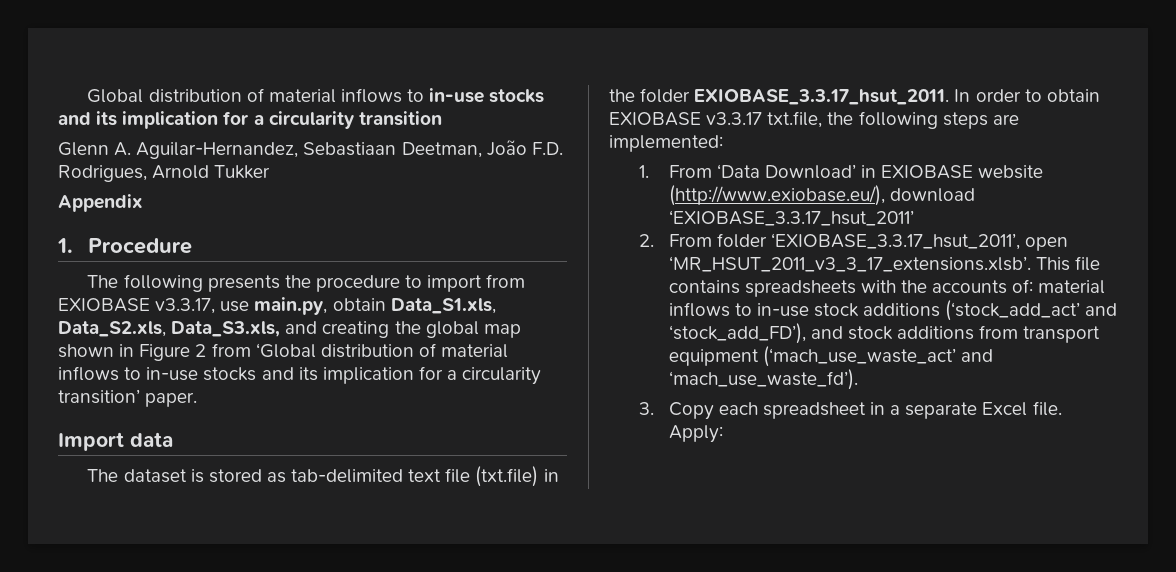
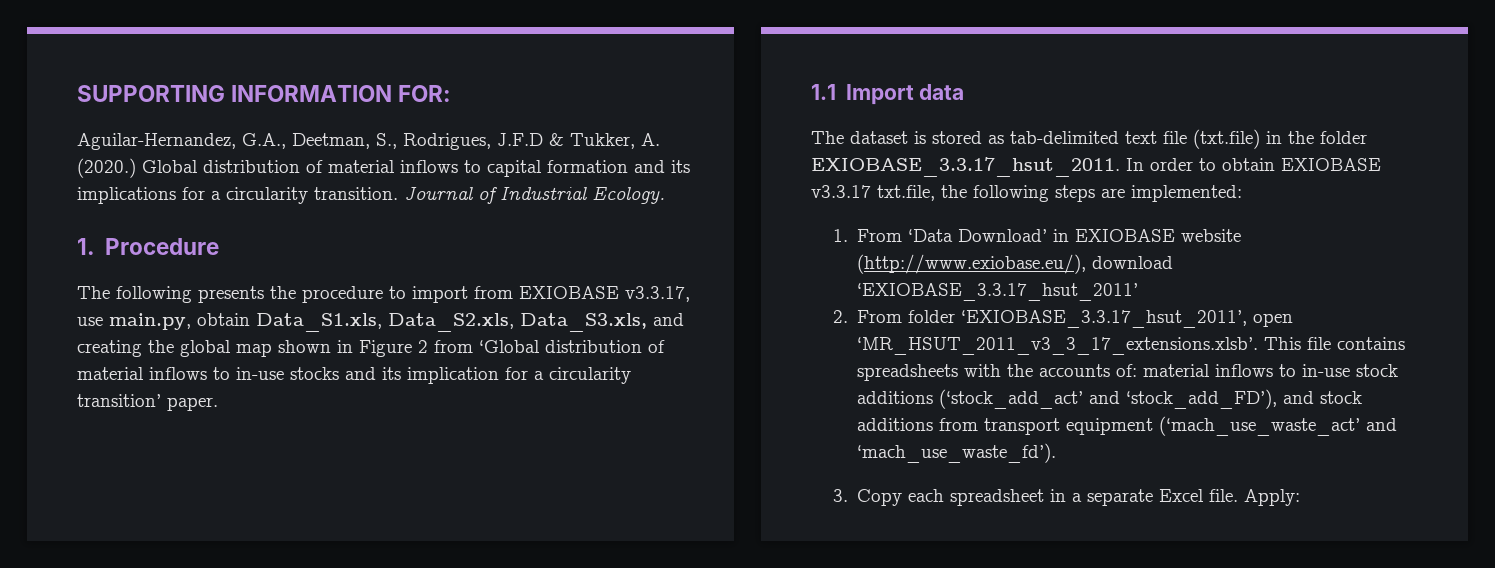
+ SUPPORTING INFORMATION FOR:
+ Aguilar-Hernandez, G.A., Deetman, S., Rodrigues, J.F.D & Tukker, A. (2020.)
- Global distribution of material inflows to in-use stocks and its implication for a circularity transition
- Glenn A. Aguilar-Hernandez, Sebastiaan Deetman, João F.D. Rodrigues, Arnold Tukker
- Appendix
+ Global distribution of material inflows to capital formation and its implications for a circularity transition. Journal of Industrial Ecology.
- Import data
+ 1.1 Import data

